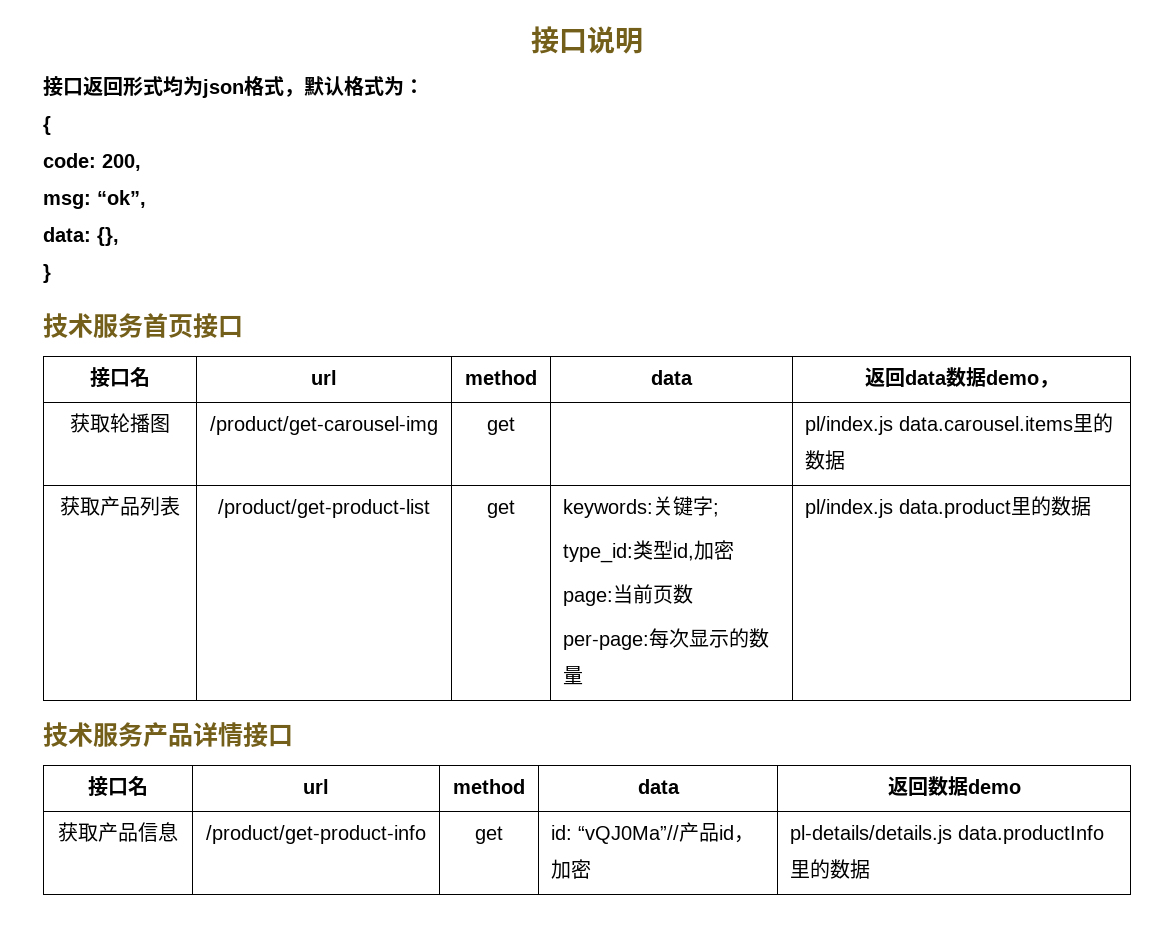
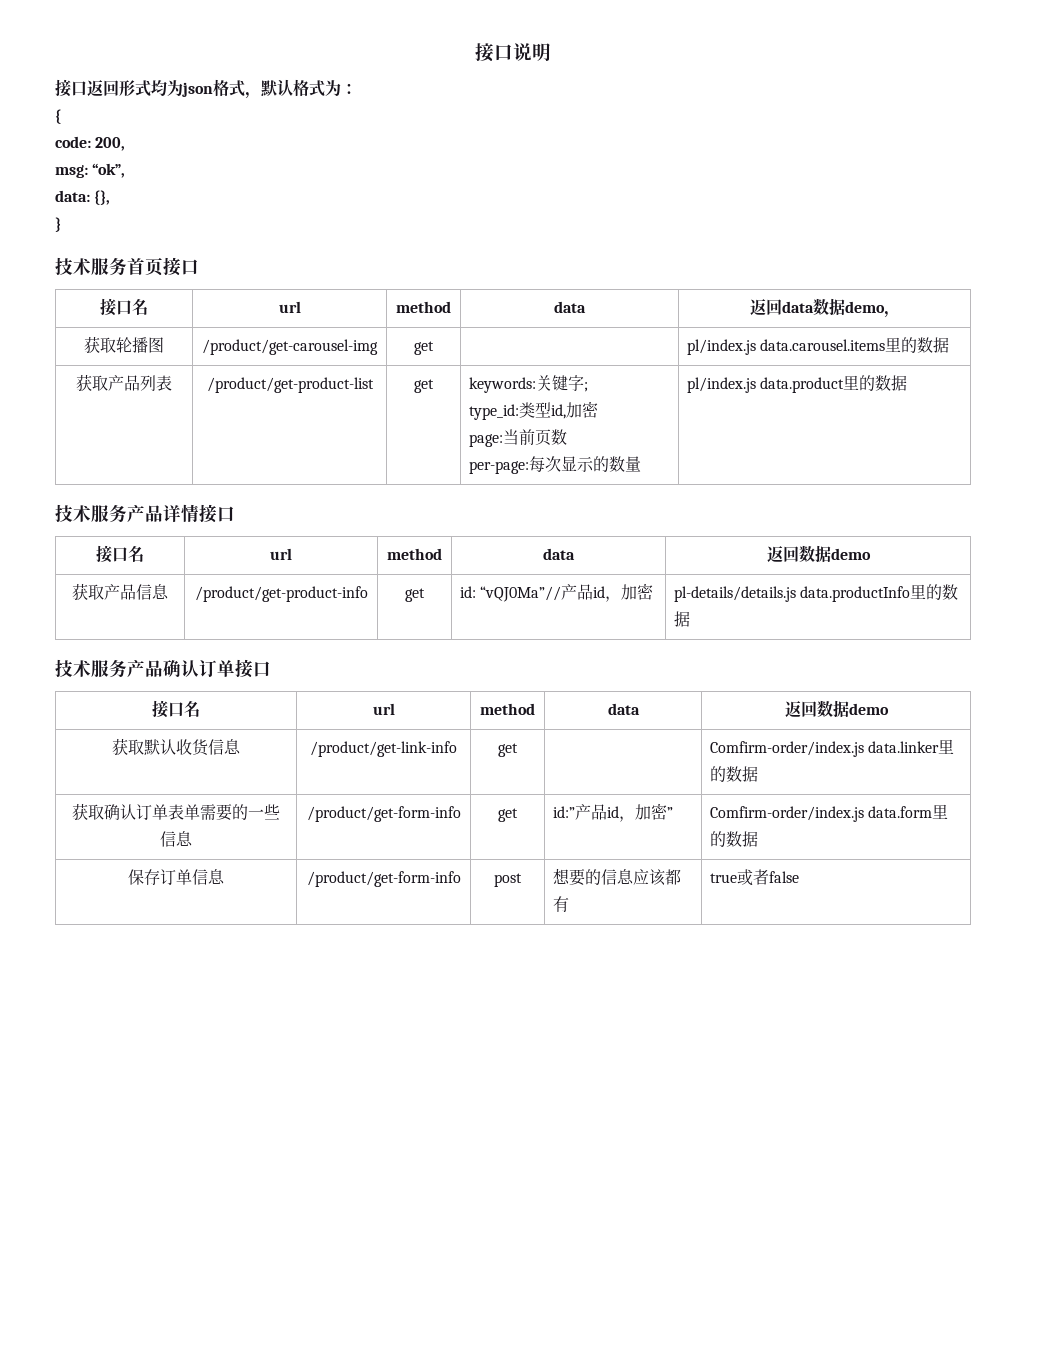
+ 技术服务产品确认订单接口
+ 接口名 | url | method | data | 返回数据demo
+ 获取默认收货信息 | /product/get-link-info | get | | Comfirm-order/index.js data.linker里的数据
+ 获取确认订单表单需要的一些信息 | /product/get-form-info | get | id:”产品id，加密” | Comfirm-order/index.js data.form里的数据
+ 保存订单信息 | /product/get-form-info | post | 想要的信息应该都有 | true或者false

